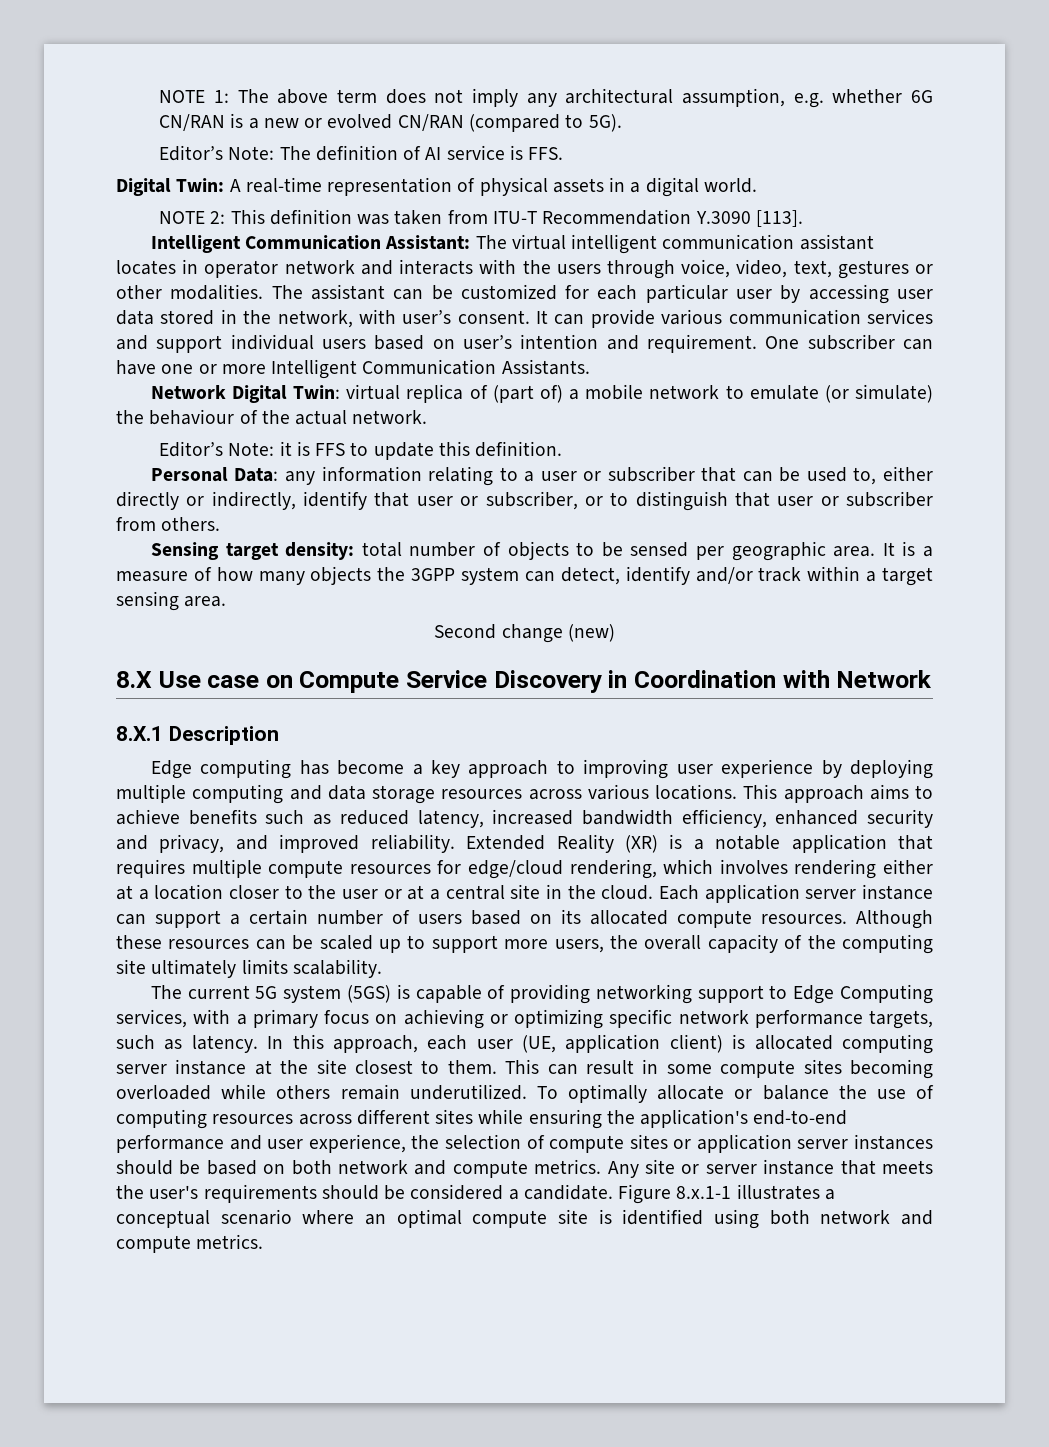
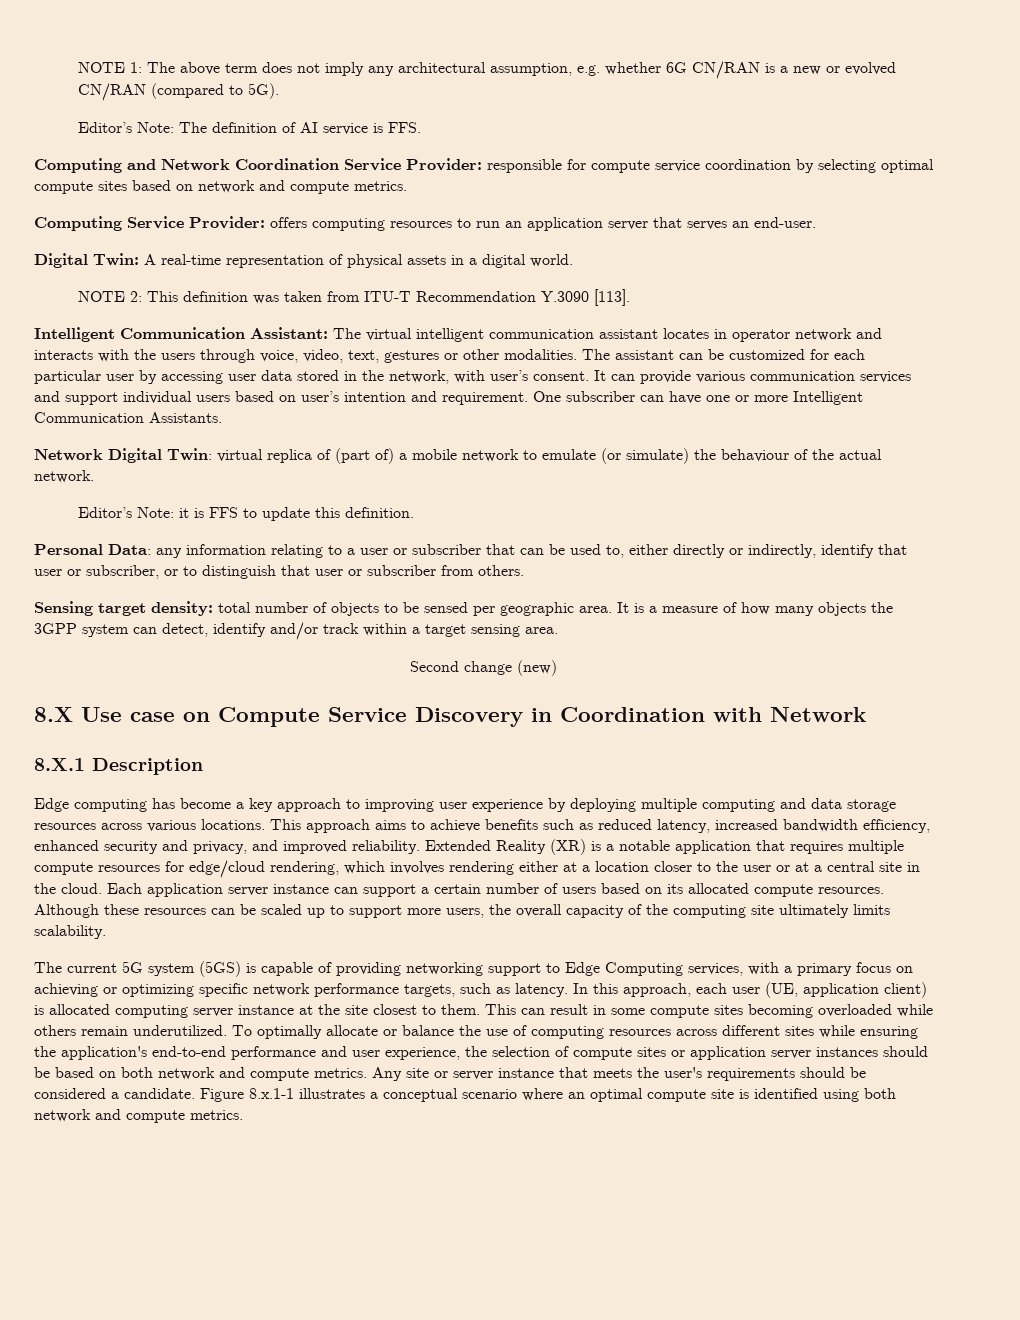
+ Computing and Network Coordination Service Provider: responsible for compute service coordination by selecting optimal compute sites based on network and compute metrics.
+ Computing Service Provider: offers computing resources to run an application server that serves an end-user.

